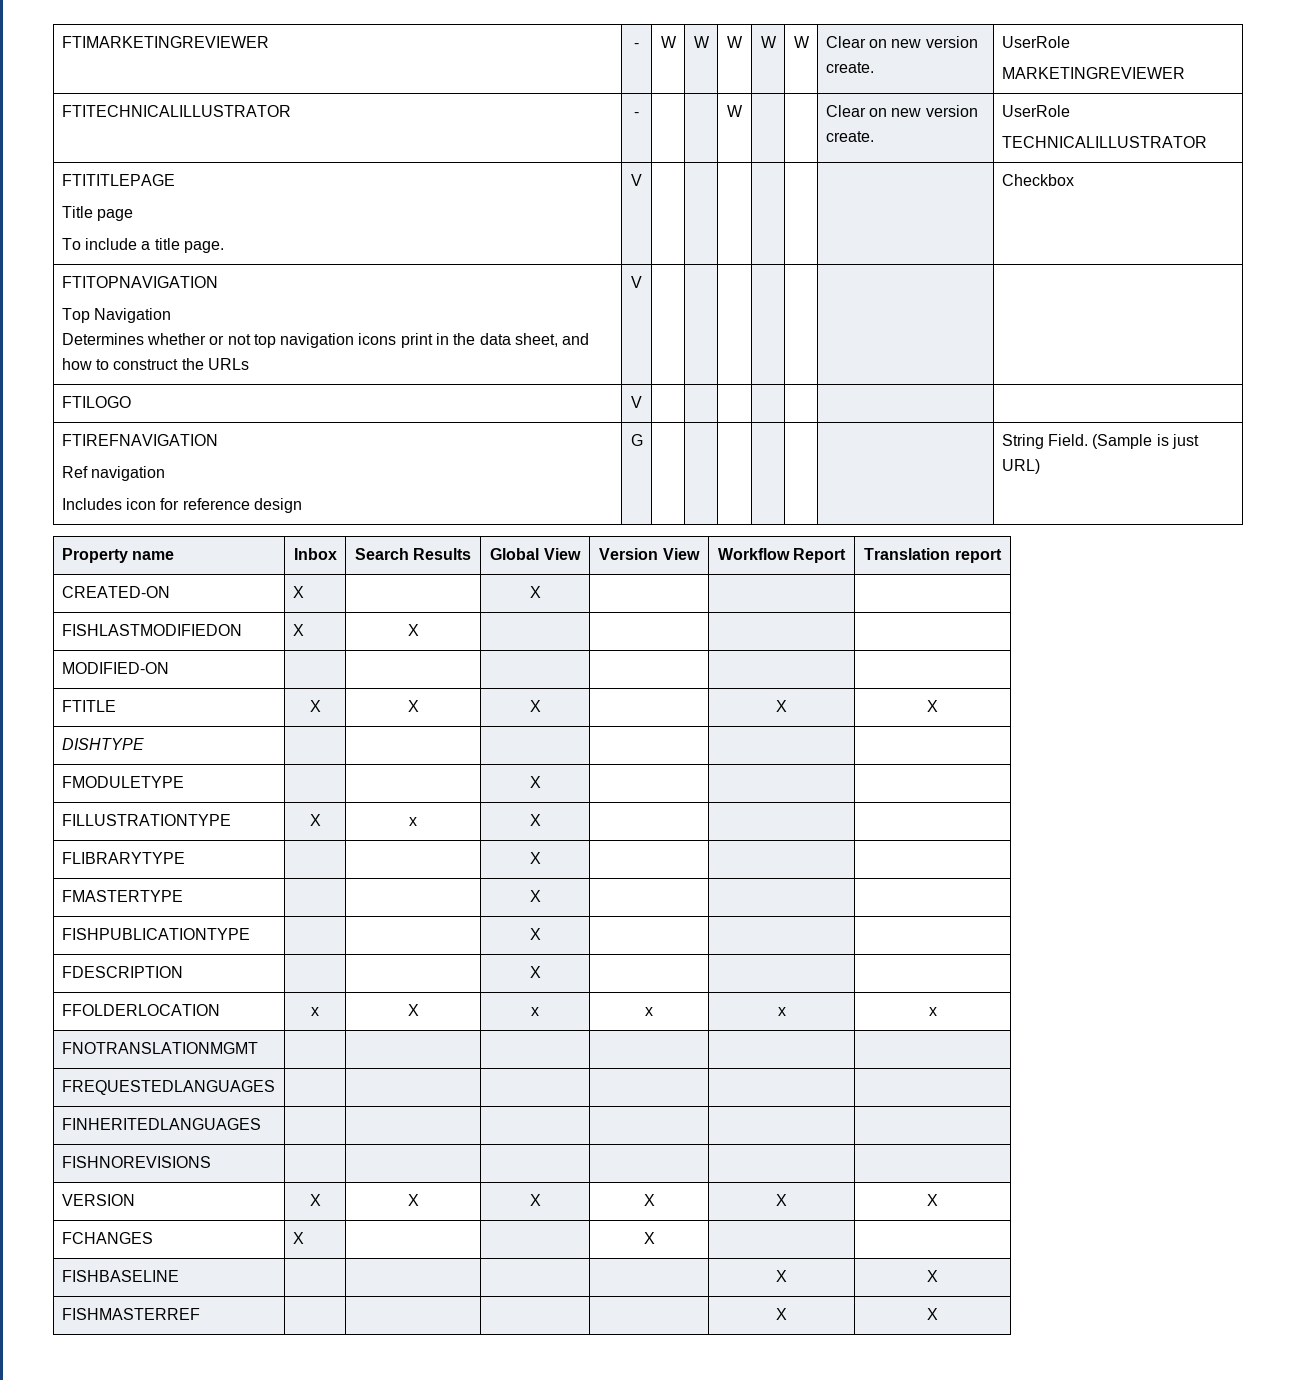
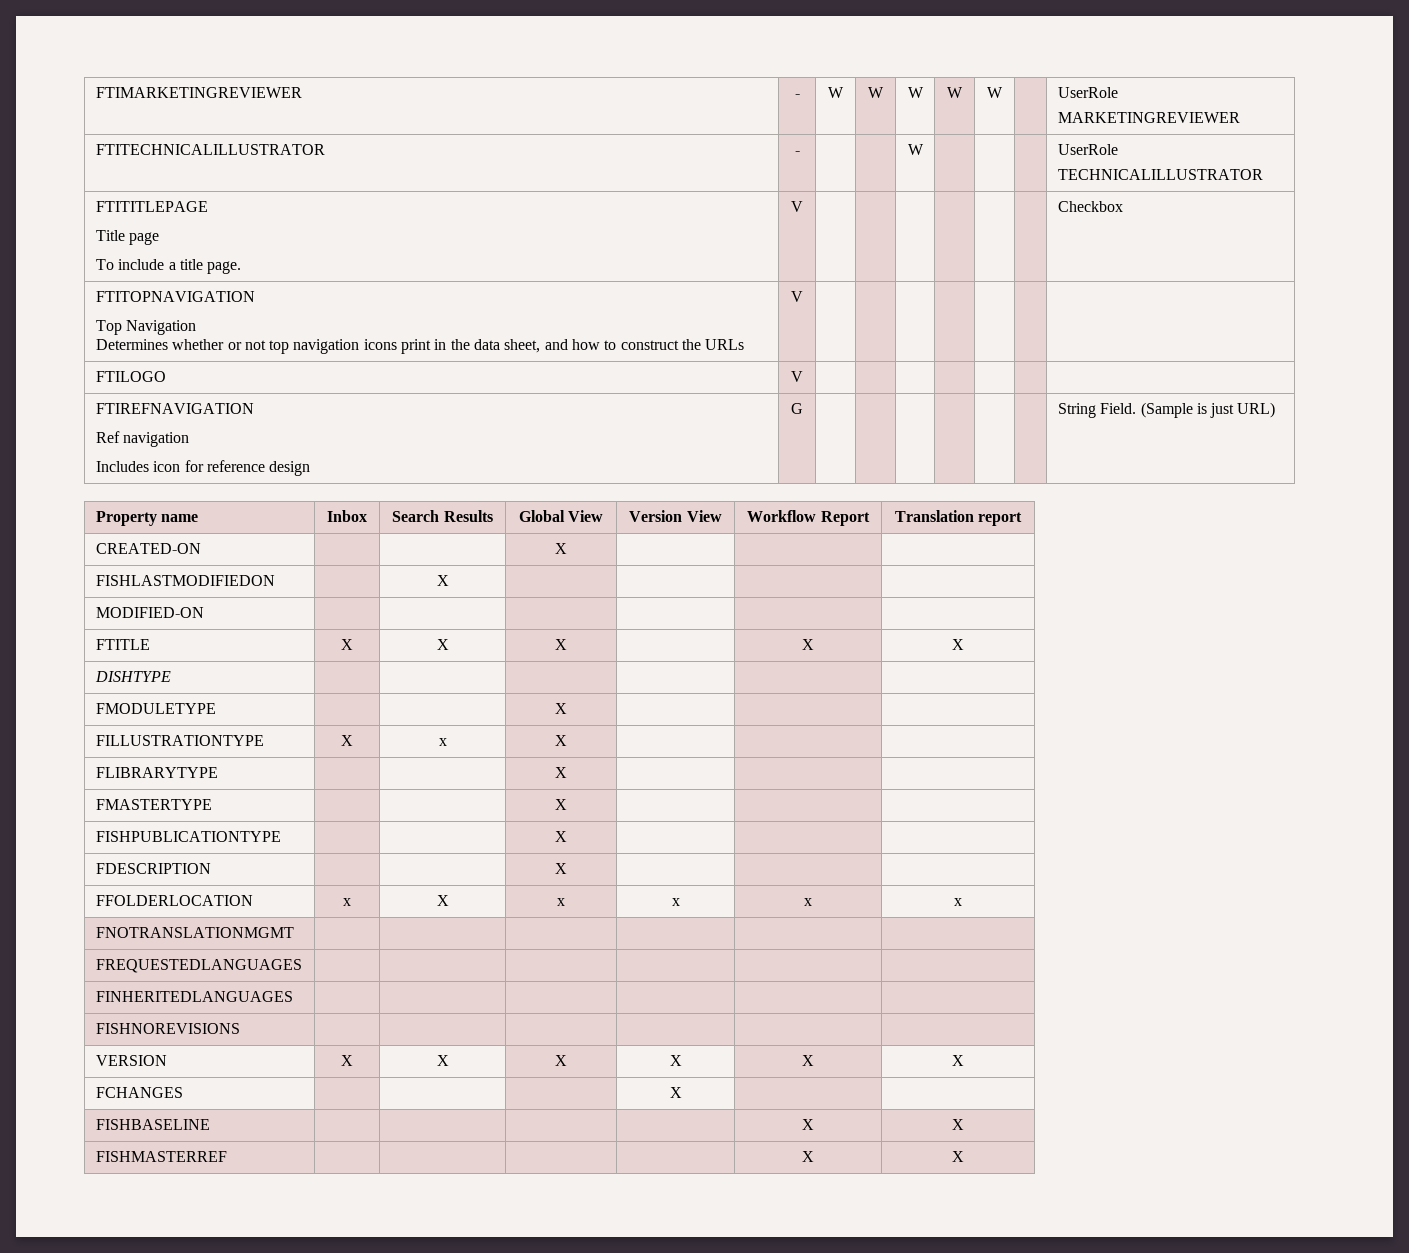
- FTIMARKETINGREVIEWER | - | W | W | W | W | W | Clear on new version create. | UserRole
+ FTIMARKETINGREVIEWER | - | W | W | W | W | W | | UserRole
- FTITECHNICALILLUSTRATOR | - | | | W | | | Clear on new version create. | UserRole
+ FTITECHNICALILLUSTRATOR | - | | | W | | | | UserRole
- CREATED-ON | X | | X | | |
+ CREATED-ON | | | X | | |
- FISHLASTMODIFIEDON | X | X | | | |
+ FISHLASTMODIFIEDON | | X | | | |
- FCHANGES | X | | | X | |
+ FCHANGES | | | | X | |

